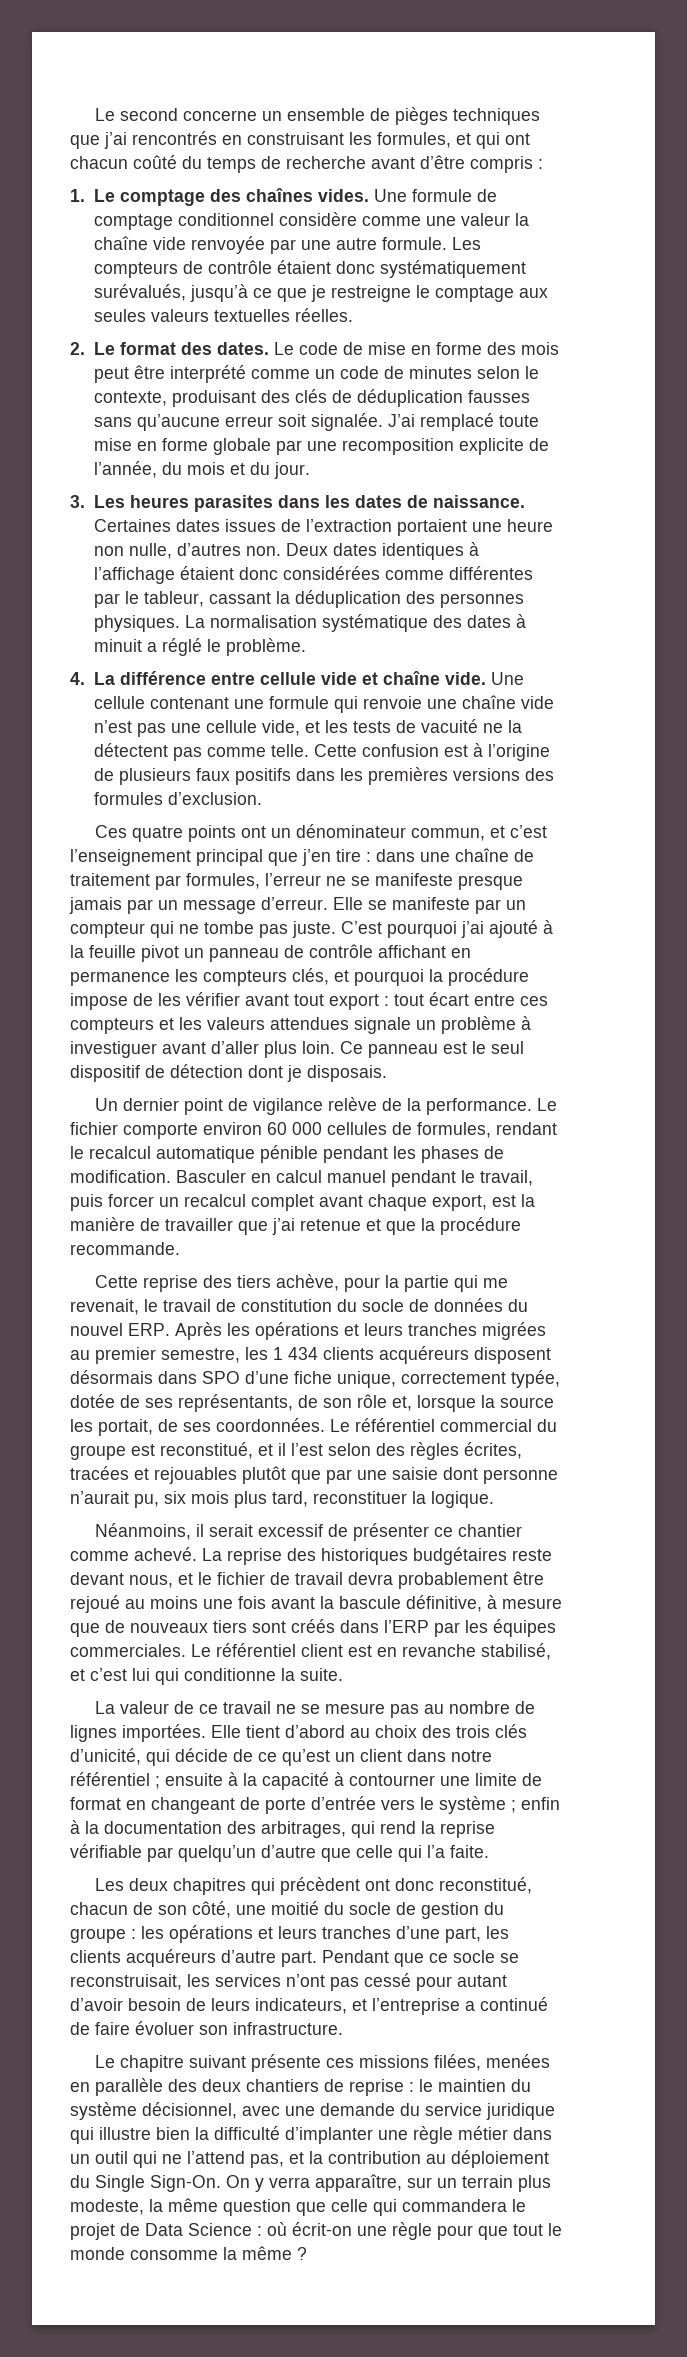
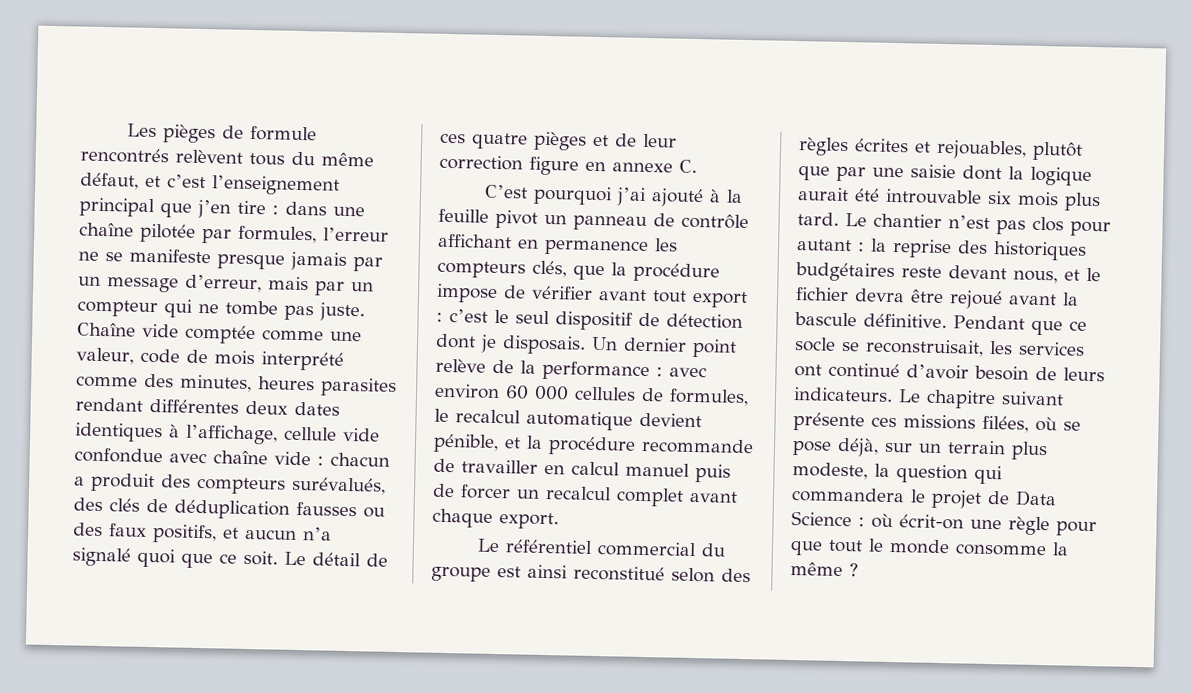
- Le second concerne un ensemble de pièges techniques que j’ai rencontrés en construisant les formules, et qui ont chacun coûté du temps de recherche avant d’être compris :
- 1. Le comptage des chaînes vides. Une formule de comptage conditionnel considère comme une valeur la chaîne vide renvoyée par une autre formule. Les compteurs de contrôle étaient donc systématiquement surévalués, jusqu’à ce que je restreigne le comptage aux seules valeurs textuelles réelles.
- 2. Le format des dates. Le code de mise en forme des mois peut être interprété comme un code de minutes selon le contexte, produisant des clés de déduplication fausses sans qu’aucune erreur soit signalée. J’ai remplacé toute mise en forme globale par une recomposition explicite de l’année, du mois et du jour.
- 3. Les heures parasites dans les dates de naissance. Certaines dates issues de l’extraction portaient une heure non nulle, d’autres non. Deux dates identiques à l’affichage étaient donc considérées comme différentes par le tableur, cassant la déduplication des personnes physiques. La normalisation systématique des dates à minuit a réglé le problème.
- 4. La différence entre cellule vide et chaîne vide. Une cellule contenant une formule qui renvoie une chaîne vide n’est pas une cellule vide, et les tests de vacuité ne la détectent pas comme telle. Cette confusion est à l’origine de plusieurs faux positifs dans les premières versions des formules d’exclusion.
- Ces quatre points ont un dénominateur commun, et c’est l’enseignement principal que j’en tire : dans une chaîne de traitement par formules, l’erreur ne se manifeste presque jamais par un message d’erreur. Elle se manifeste par un compteur qui ne tombe pas juste. C’est pourquoi j’ai ajouté à la feuille pivot un panneau de contrôle affichant en permanence les compteurs clés, et pourquoi la procédure impose de les vérifier avant tout export :
+ Les pièges de formule rencontrés relèvent tous du même défaut, et c’est l’enseignement principal que j’en tire : dans une chaîne pilotée par formules, l’erreur ne se manifeste presque jamais par un message d’erreur, mais par un compteur qui ne tombe pas juste. Chaîne vide comptée comme une valeur, code de mois interprété comme des minutes, heures parasites rendant différentes deux dates identiques à l’affichage, cellule vide confondue avec chaîne vide : chacun a produit des compteurs surévalués, des clés de déduplication fausses ou des faux positifs, et aucun n’a signalé quoi que ce soit. Le détail de ces quatre pièges et de leur correction figure en annexe C.
+ C’est pourquoi j’ai ajouté à la feuille pivot un panneau de contrôle affichant en permanence les compteurs clés, que la procédure impose de vérifier avant tout export :
- tout écart entre ces compteurs et les valeurs attendues signale un problème à investiguer avant d’aller plus loin. Ce panneau est le seul dispositif de détection dont je disposais.
- Un dernier point de vigilance relève de la performance. Le fichier comporte environ 60 000 cellules de formules, rendant le recalcul automatique pénible pendant les phases de modification. Basculer en calcul manuel pendant le travail, puis forcer un recalcul complet avant chaque export, est la manière de travailler que j’ai retenue et que la procédure recommande.
- Cette reprise des tiers achève, pour la partie qui me revenait, le travail de constitution du socle de données du nouvel ERP. Après les opérations et leurs tranches migrées au premier semestre, les 1 434 clients acquéreurs disposent désormais dans SPO d’une fiche unique, correctement typée, dotée de ses représentants, de son rôle et, lorsque la source les portait, de ses coordonnées. Le référentiel commercial du groupe est reconstitué, et il l’est selon des règles écrites, tracées et rejouables plutôt que par une saisie dont personne n’aurait pu, six mois plus tard, reconstituer la logique.
- Néanmoins, il serait excessif de présenter ce chantier comme achevé. La reprise des historiques budgétaires reste devant nous, et le fichier de travail devra probablement être rejoué au moins une fois avant la bascule définitive, à mesure que de nouveaux tiers sont créés dans l’ERP par les équipes commerciales. Le référentiel client est en revanche stabilisé, et c’est lui qui conditionne la suite.
- La valeur de ce travail ne se mesure pas au nombre de lignes importées. Elle tient d’abord au choix des trois clés d’unicité, qui décide de ce qu’est un client dans notre référentiel ; ensuite à la capacité à contourner une limite de format en changeant de porte d’entrée vers le système ; enfin à la documentation des arbitrages, qui rend la reprise vérifiable par quelqu’un d’autre que celle qui l’a faite.
- Les deux chapitres qui précèdent ont donc reconstitué, chacun de son côté, une moitié du socle de gestion du groupe : les opérations et leurs tranches d’une part, les clients acquéreurs d’autre part.
+ c’est le seul dispositif de détection dont je disposais. Un dernier point relève de la performance : avec environ 60 000 cellules de formules, le recalcul automatique devient pénible, et la procédure recommande de travailler en calcul manuel puis de forcer un recalcul complet avant chaque export.
+ Le référentiel commercial du groupe est ainsi reconstitué selon des règles écrites et rejouables, plutôt que par une saisie dont la logique aurait été introuvable six mois plus tard. Le chantier n’est pas clos pour autant : la reprise des historiques budgétaires reste devant nous, et le fichier devra être rejoué avant la bascule définitive.
- Pendant que ce socle se reconstruisait, les services n’ont pas cessé pour autant d’avoir besoin de leurs indicateurs, et l’entreprise a continué de faire évoluer son infrastructure.
- Le chapitre suivant présente ces missions filées, menées en parallèle des deux chantiers de reprise : le maintien du système décisionnel, avec une demande du service juridique qui illustre bien la difficulté d’implanter une règle métier dans un outil qui ne l’attend pas, et la contribution au déploiement du Single Sign-On. On y verra apparaître, sur un terrain plus modeste, la même question que celle qui commandera le projet de Data Science : où écrit-on une règle pour que tout le monde consomme la même ?
+ Pendant que ce socle se reconstruisait, les services ont continué d’avoir besoin de leurs indicateurs. Le chapitre suivant présente ces missions filées, où se pose déjà, sur un terrain plus modeste, la question qui commandera le projet de Data Science : où écrit-on une règle pour que tout le monde consomme la même ?

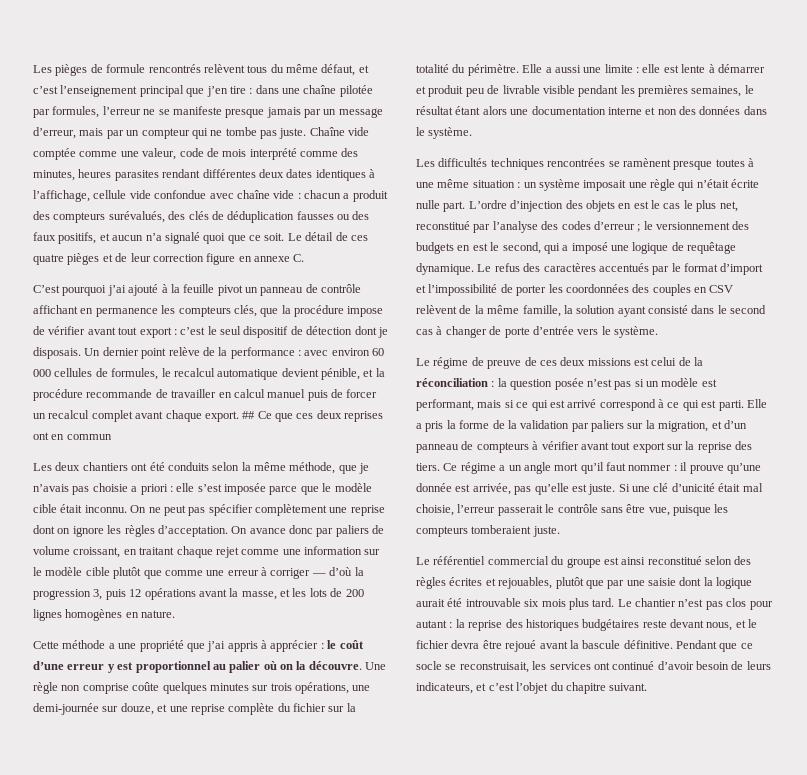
+ ## Ce que ces deux reprises ont en commun
+ Les deux chantiers ont été conduits selon la même méthode, que je n’avais pas choisie a priori : elle s’est imposée parce que le modèle cible était inconnu. On ne peut pas spécifier complètement une reprise dont on ignore les règles d’acceptation. On avance donc par paliers de volume croissant, en traitant chaque rejet comme une information sur le modèle cible plutôt que comme une erreur à corriger — d’où la progression 3, puis 12 opérations avant la masse, et les lots de 200 lignes homogènes en nature.
+ Cette méthode a une propriété que j’ai appris à apprécier : le coût d’une erreur y est proportionnel au palier où on la découvre. Une règle non comprise coûte quelques minutes sur trois opérations, une demi-journée sur douze, et une reprise complète du fichier sur la totalité du périmètre. Elle a aussi une limite : elle est lente à démarrer et produit peu de livrable visible pendant les premières semaines, le résultat étant alors une documentation interne et non des données dans le système.
+ Les difficultés techniques rencontrées se ramènent presque toutes à une même situation : un système imposait une règle qui n’était écrite nulle part. L’ordre d’injection des objets en est le cas le plus net, reconstitué par l’analyse des codes d’erreur ; le versionnement des budgets en est le second, qui a imposé une logique de requêtage dynamique. Le refus des caractères accentués par le format d’import et l’impossibilité de porter les coordonnées des couples en CSV relèvent de la même famille, la solution ayant consisté dans le second cas à changer de porte d’entrée vers le système.
+ Le régime de preuve de ces deux missions est celui de la réconciliation : la question posée n’est pas si un modèle est performant, mais si ce qui est arrivé correspond à ce qui est parti. Elle a pris la forme de la validation par paliers sur la migration, et d’un panneau de compteurs à vérifier avant tout export sur la reprise des tiers. Ce régime a un angle mort qu’il faut nommer : il prouve qu’une donnée est arrivée, pas qu’elle est juste. Si une clé d’unicité était mal choisie, l’erreur passerait le contrôle sans être vue, puisque les compteurs tomberaient juste.
- Pendant que ce socle se reconstruisait, les services ont continué d’avoir besoin de leurs indicateurs. Le chapitre suivant présente ces missions filées, où se pose déjà, sur un terrain plus modeste, la question qui commandera le projet de Data Science : où écrit-on une règle pour que tout le monde consomme la même ?
+ Pendant que ce socle se reconstruisait, les services ont continué d’avoir besoin de leurs indicateurs, et c’est l’objet du chapitre suivant.

